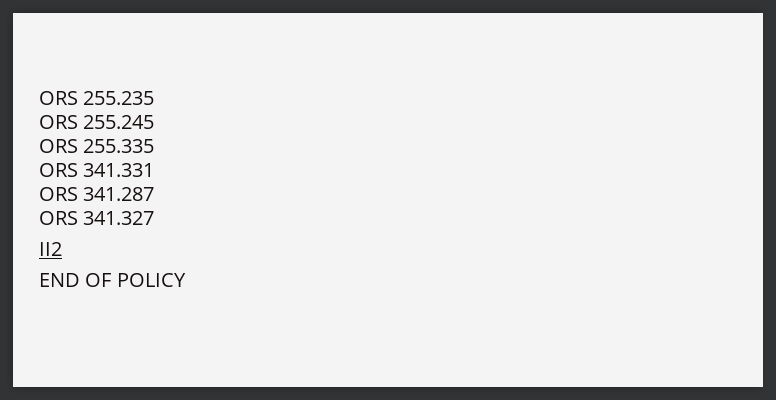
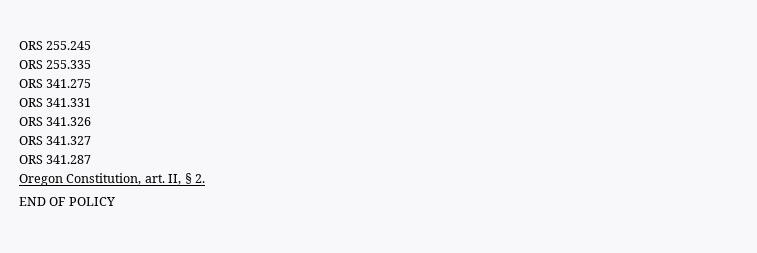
- ORS 255.235
+ ORS 341.275
+ ORS 341.326
+ ORS 341.327
  ORS 341.287
- ORS 341.327
- II2
+ Oregon Constitution, art. II, § 2.

